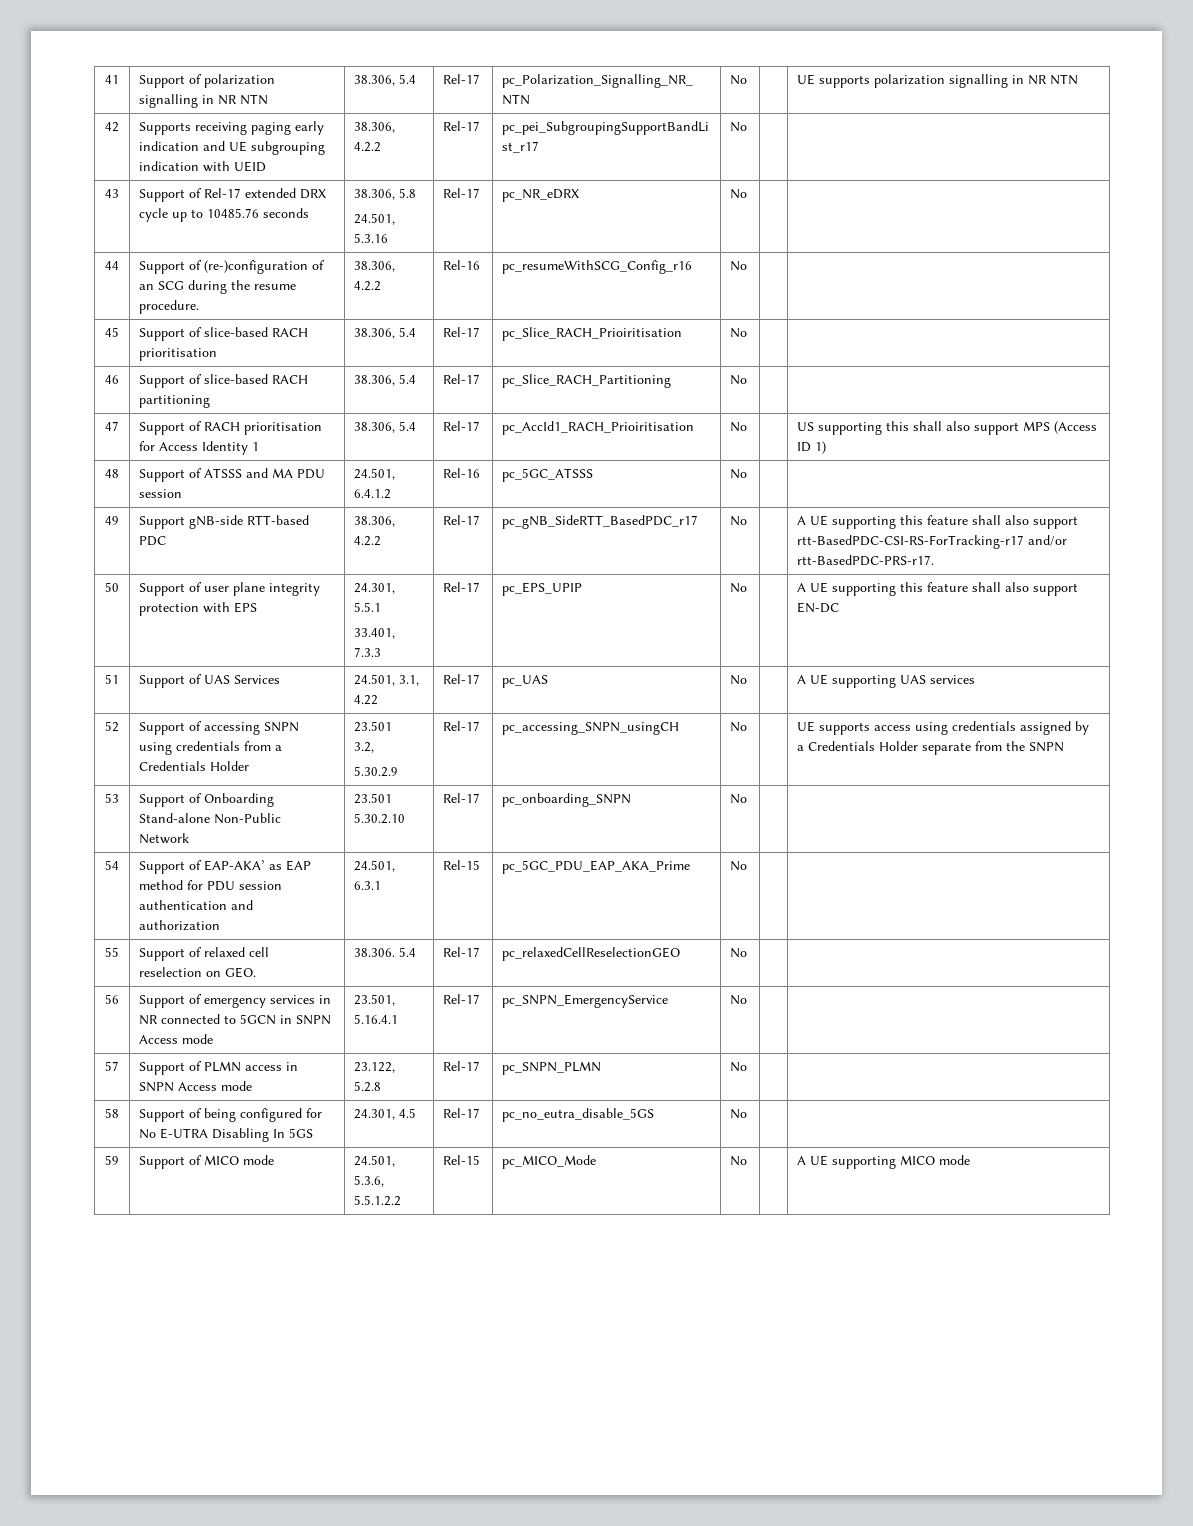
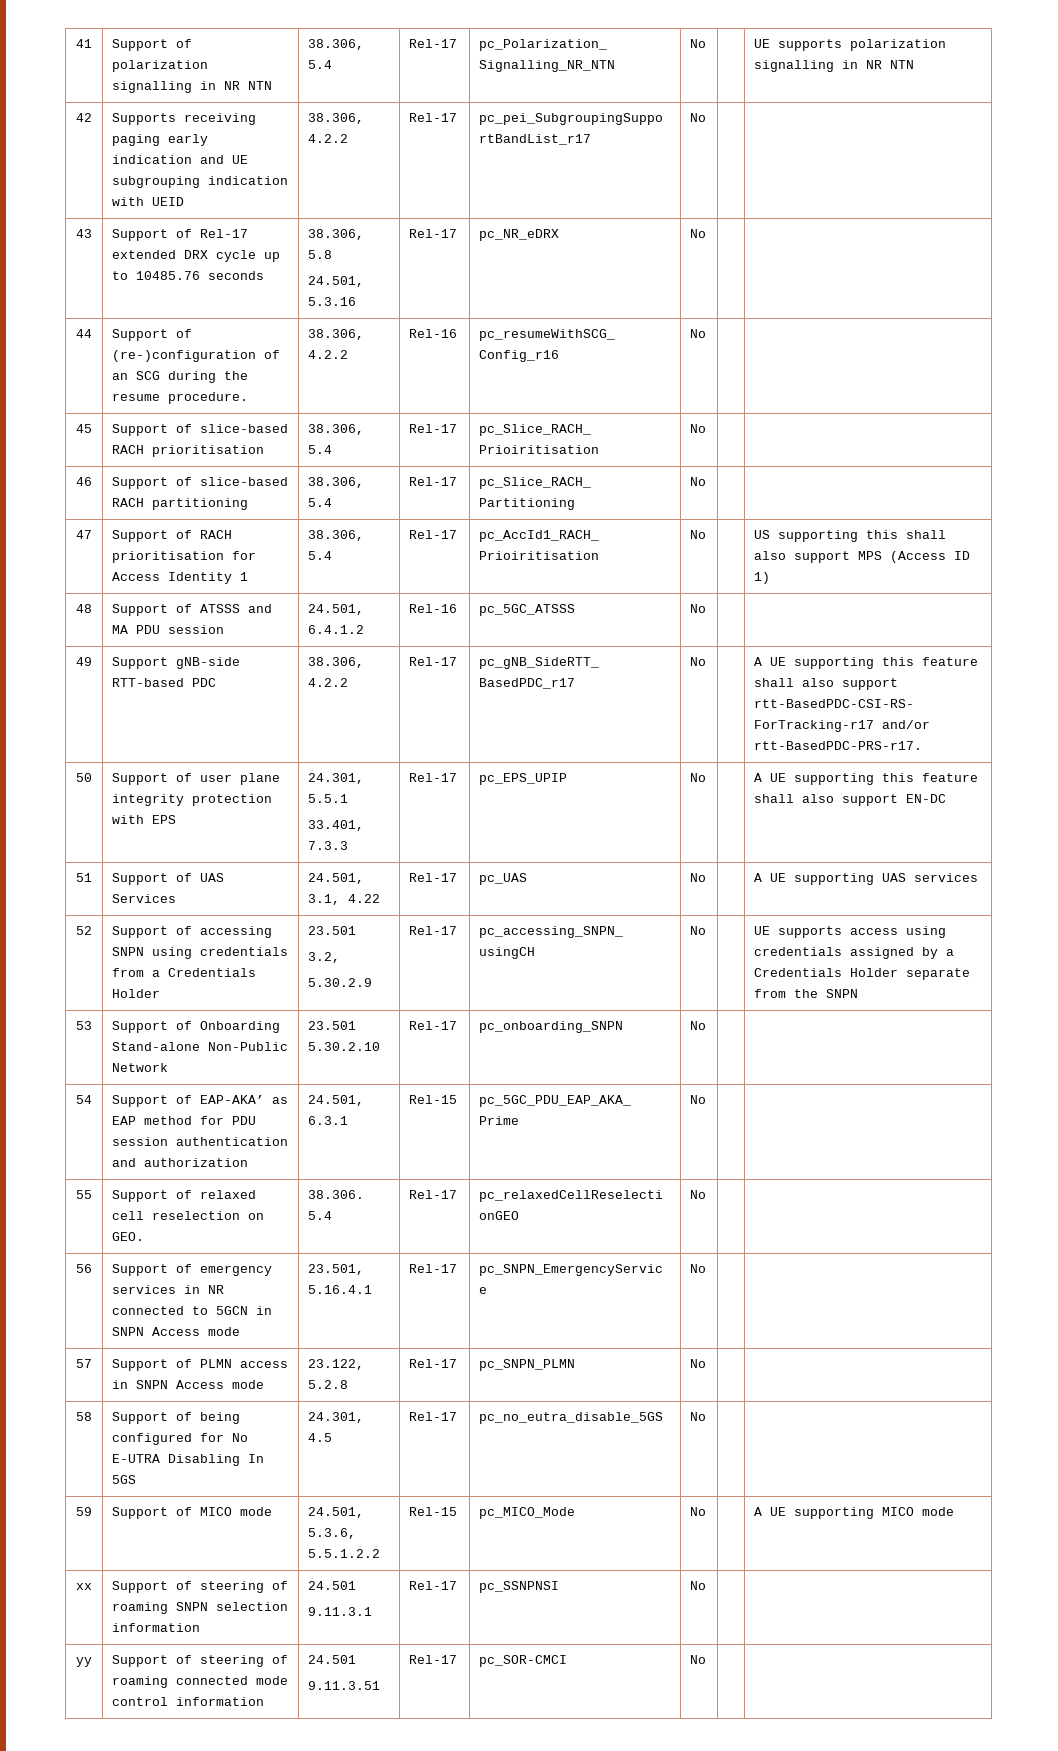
+ xx | Support of steering of roaming SNPN selection information | 24.501
+ 9.11.3.1 | Rel-17 | pc_SSNPNSI | No | |
+ yy | Support of steering of roaming connected mode control information | 24.501
+ 9.11.3.51 | Rel-17 | pc_SOR-CMCI | No | |

